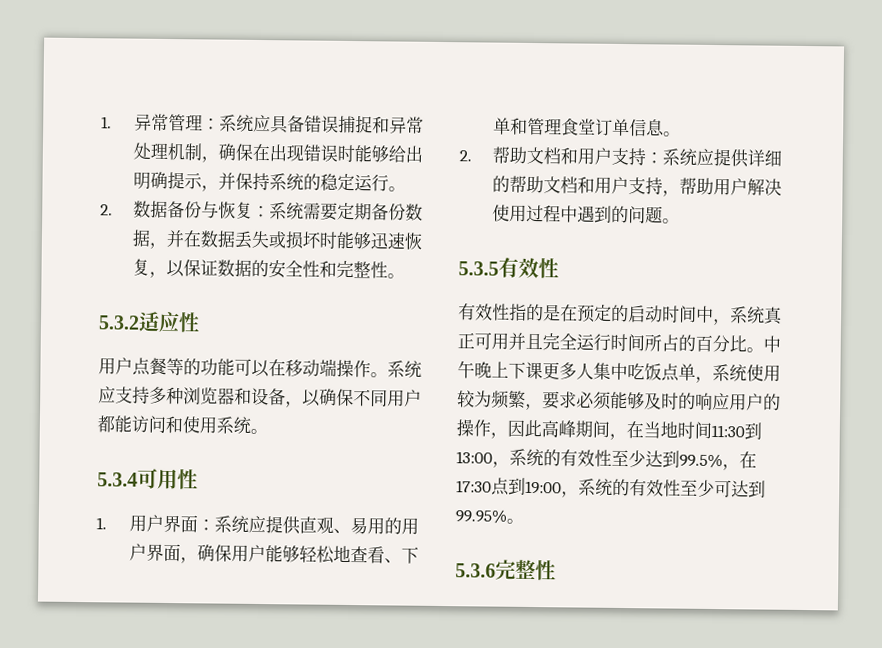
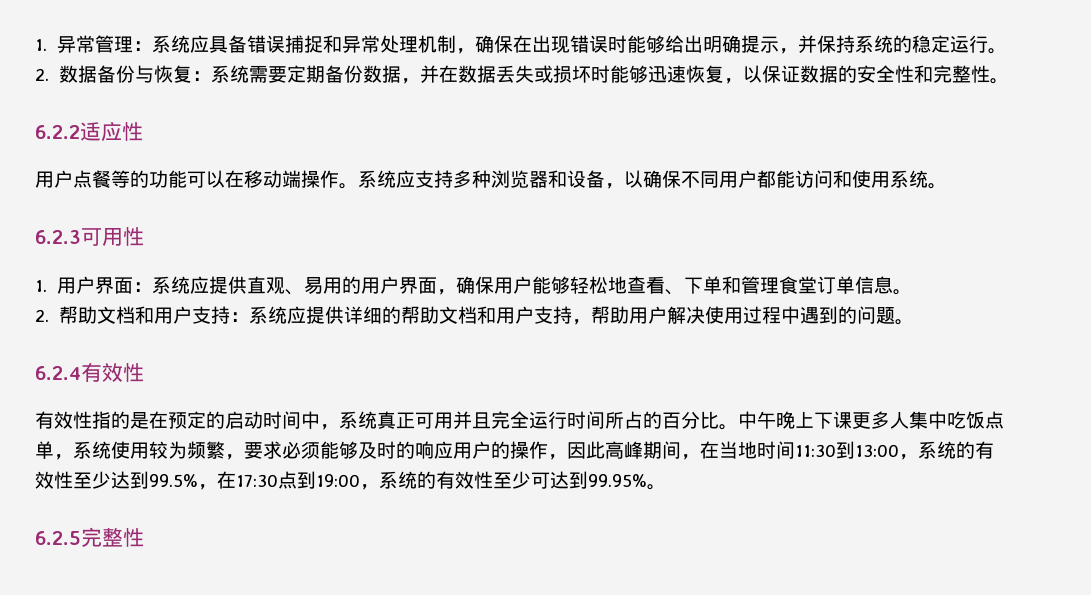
- 5.3.2适应性
+ 6.2.2适应性
- 5.3.4可用性
+ 6.2.3可用性
- 5.3.5有效性
+ 6.2.4有效性
- 5.3.6完整性
+ 6.2.5完整性

